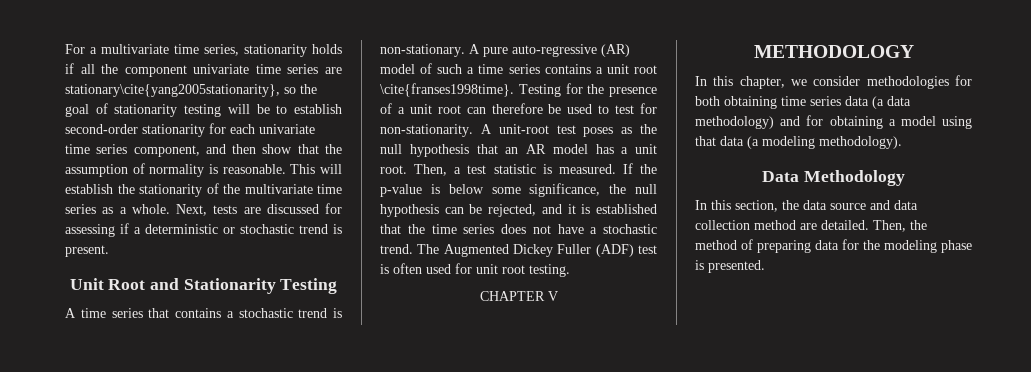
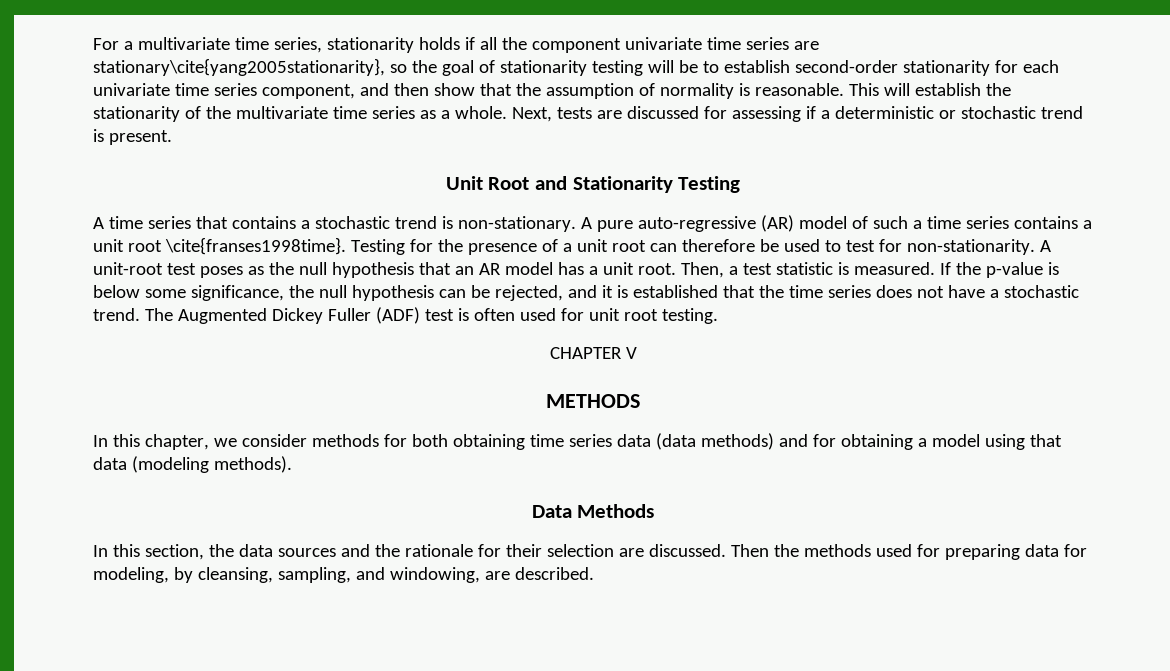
- METHODOLOGY
+ METHODS
- In this chapter, we consider methodologies for both obtaining time series data (a data methodology) and for obtaining a model using that data (a modeling methodology).
+ In this chapter, we consider methods for both obtaining time series data (data methods) and for obtaining a model using that data (modeling methods).
- Data Methodology
+ Data Methods
- In this section, the data source and data collection method are detailed. Then, the method of preparing data for the modeling phase is presented.
+ In this section, the data sources and the rationale for their selection are discussed. Then the methods used for preparing data for modeling, by cleansing, sampling, and windowing, are described.

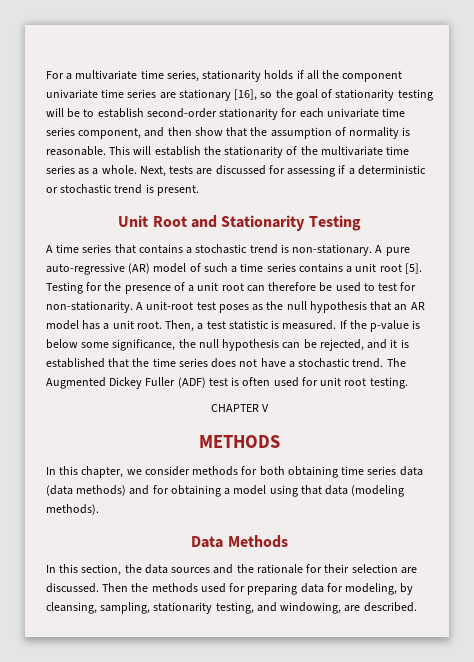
- For a multivariate time series, stationarity holds if all the component univariate time series are stationary\cite{yang2005stationarity}, so the goal of stationarity testing will be to establish second-order stationarity for each univariate time series component, and then show that the assumption of normality is reasonable.
+ For a multivariate time series, stationarity holds if all the component univariate time series are stationary [16], so the goal of stationarity testing will be to establish second-order stationarity for each univariate time series component, and then show that the assumption of normality is reasonable.
- A pure auto-regressive (AR) model of such a time series contains a unit root \cite{franses1998time}.
+ A pure auto-regressive (AR) model of such a time series contains a unit root [5].
- Then the methods used for preparing data for modeling, by cleansing, sampling, and windowing, are described.
+ Then the methods used for preparing data for modeling, by cleansing, sampling, stationarity testing, and windowing, are described.

